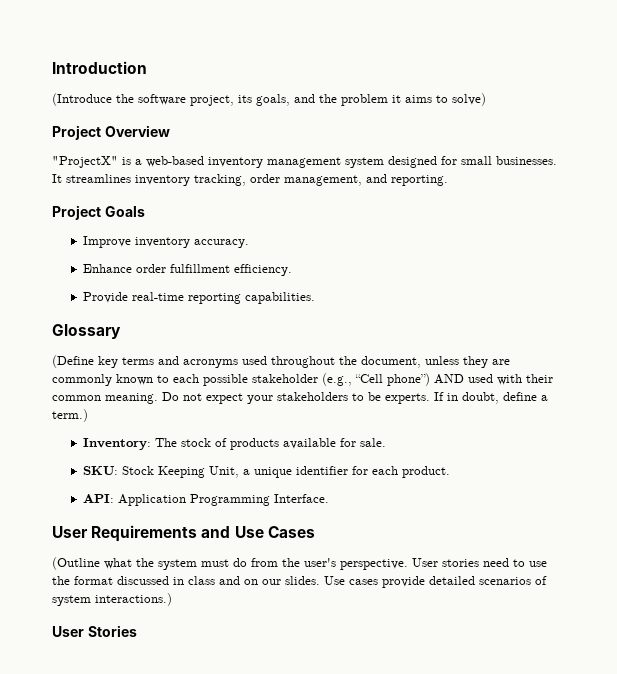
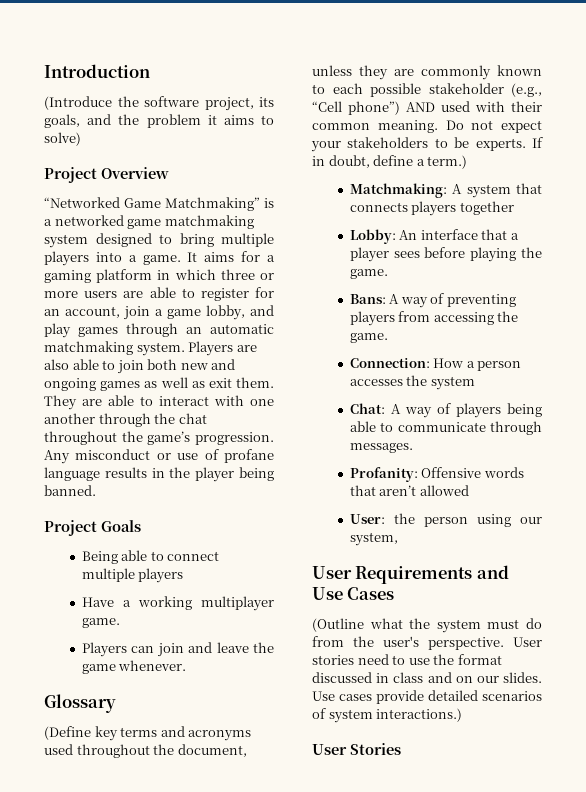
- "ProjectX" is a web-based inventory management system designed for small businesses. It streamlines inventory tracking, order management, and reporting.
+ “Networked Game Matchmaking” is a networked game matchmaking system designed to bring multiple players into a game. It aims for a gaming platform in which three or more users are able to register for an account, join a game lobby, and play games through an automatic matchmaking system. Players are also able to join both new and ongoing games as well as exit them. They are able to interact with one another through the chat throughout the game’s progression. Any misconduct or use of profane language results in the player being banned.
  Project Goals
- Improve inventory accuracy.
- Enhance order fulfillment efficiency.
- Provide real-time reporting capabilities.
+ Being able to connect multiple players
+ Have a working multiplayer game.
+ Players can join and leave the game whenever.
- Inventory: The stock of products available for sale.
- SKU: Stock Keeping Unit, a unique identifier for each product.
- API: Application Programming Interface.
+ Matchmaking: A system that connects players together
+ Lobby: An interface that a player sees before playing the game.
+ Bans: A way of preventing players from accessing the game.
+ Connection: How a person accesses the system
+ Chat: A way of players being able to communicate through messages.
+ Profanity: Offensive words that aren’t allowed
+ User: the person using our system,

